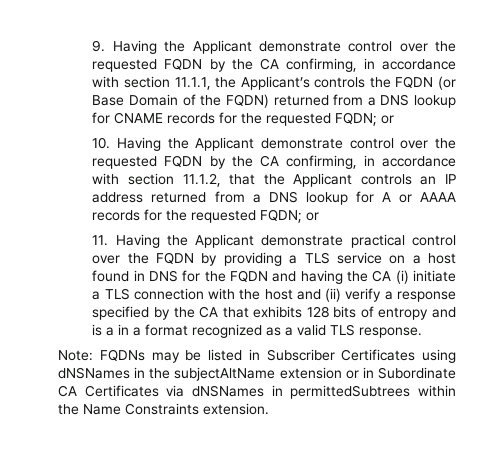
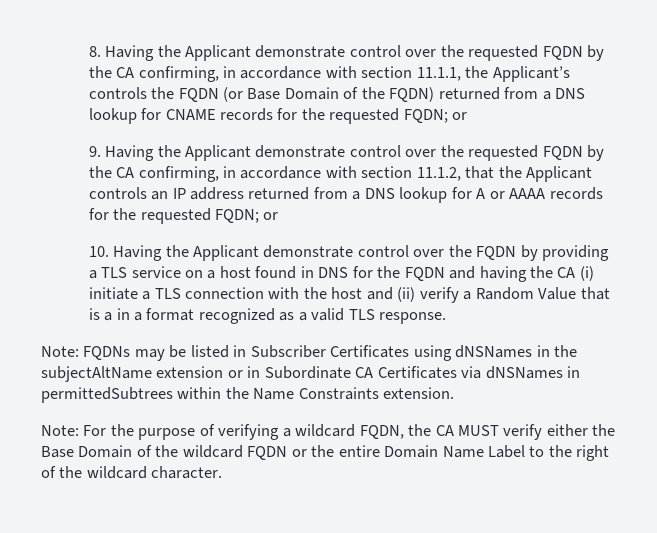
- 9. Having the Applicant demonstrate control over the requested FQDN by the CA confirming, in accordance with section 11.1.1, the Applicant’s controls the FQDN (or Base Domain of the FQDN) returned from a DNS lookup for CNAME records for the requested FQDN; or
+ 8. Having the Applicant demonstrate control over the requested FQDN by the CA confirming, in accordance with section 11.1.1, the Applicant’s controls the FQDN (or Base Domain of the FQDN) returned from a DNS lookup for CNAME records for the requested FQDN; or
- 10. Having the Applicant demonstrate control over the requested FQDN by the CA confirming, in accordance with section 11.1.2, that the Applicant controls an IP address returned from a DNS lookup for A or AAAA records for the requested FQDN; or
+ 9. Having the Applicant demonstrate control over the requested FQDN by the CA confirming, in accordance with section 11.1.2, that the Applicant controls an IP address returned from a DNS lookup for A or AAAA records for the requested FQDN; or
- 11. Having the Applicant demonstrate practical control over the FQDN by providing a TLS service on a host found in DNS for the FQDN and having the CA (i) initiate a TLS connection with the host and (ii) verify a response specified by the CA that exhibits 128 bits of entropy and is a in a format recognized as a valid TLS response.
+ 10. Having the Applicant demonstrate control over the FQDN by providing a TLS service on a host found in DNS for the FQDN and having the CA (i) initiate a TLS connection with the host and (ii) verify a Random Value that is a in a format recognized as a valid TLS response.
+ Note: For the purpose of verifying a wildcard FQDN, the CA MUST verify either the Base Domain of the wildcard FQDN or the entire Domain Name Label to the right of the wildcard character.

